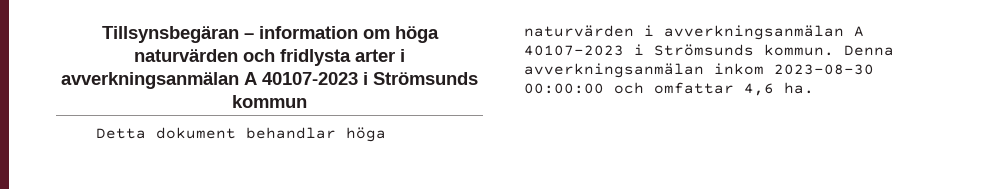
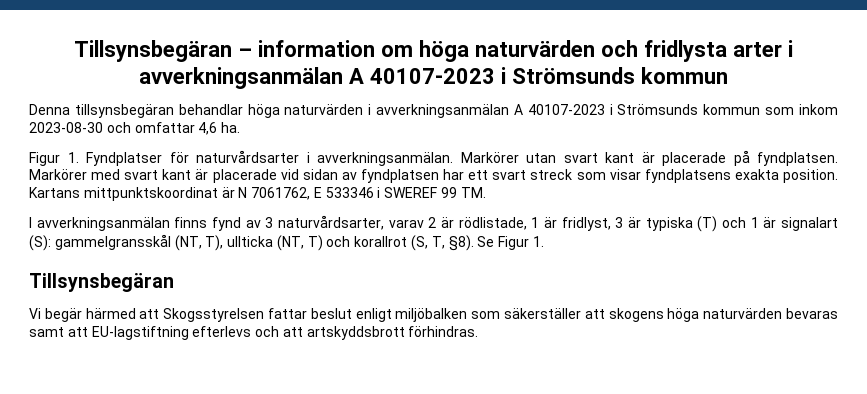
- Detta dokument behandlar höga naturvärden i avverkningsanmälan A 40107-2023 i Strömsunds kommun. Denna avverkningsanmälan inkom 2023-08-30 00:00:00 och omfattar 4,6 ha.
+ Denna tillsynsbegäran behandlar höga naturvärden i avverkningsanmälan A 40107-2023 i Strömsunds kommun som inkom 2023-08-30 och omfattar 4,6 ha.
+ Figur 1. Fyndplatser för naturvårdsarter i avverkningsanmälan. Markörer utan svart kant är placerade på fyndplatsen. Markörer med svart kant är placerade vid sidan av fyndplatsen har ett svart streck som visar fyndplatsens exakta position. Kartans mittpunktskoordinat är N 7061762, E 533346 i SWEREF 99 TM.
+ I avverkningsanmälan finns fynd av 3 naturvårdsarter, varav 2 är rödlistade, 1 är fridlyst, 3 är typiska (T) och 1 är signalart (S): gammelgransskål (NT, T), ullticka (NT, T) och korallrot (S, T, §8). Se Figur 1.
+ Tillsynsbegäran
+ Vi begär härmed att Skogsstyrelsen fattar beslut enligt miljöbalken som säkerställer att skogens höga naturvärden bevaras samt att EU-lagstiftning efterlevs och att artskyddsbrott förhindras.

